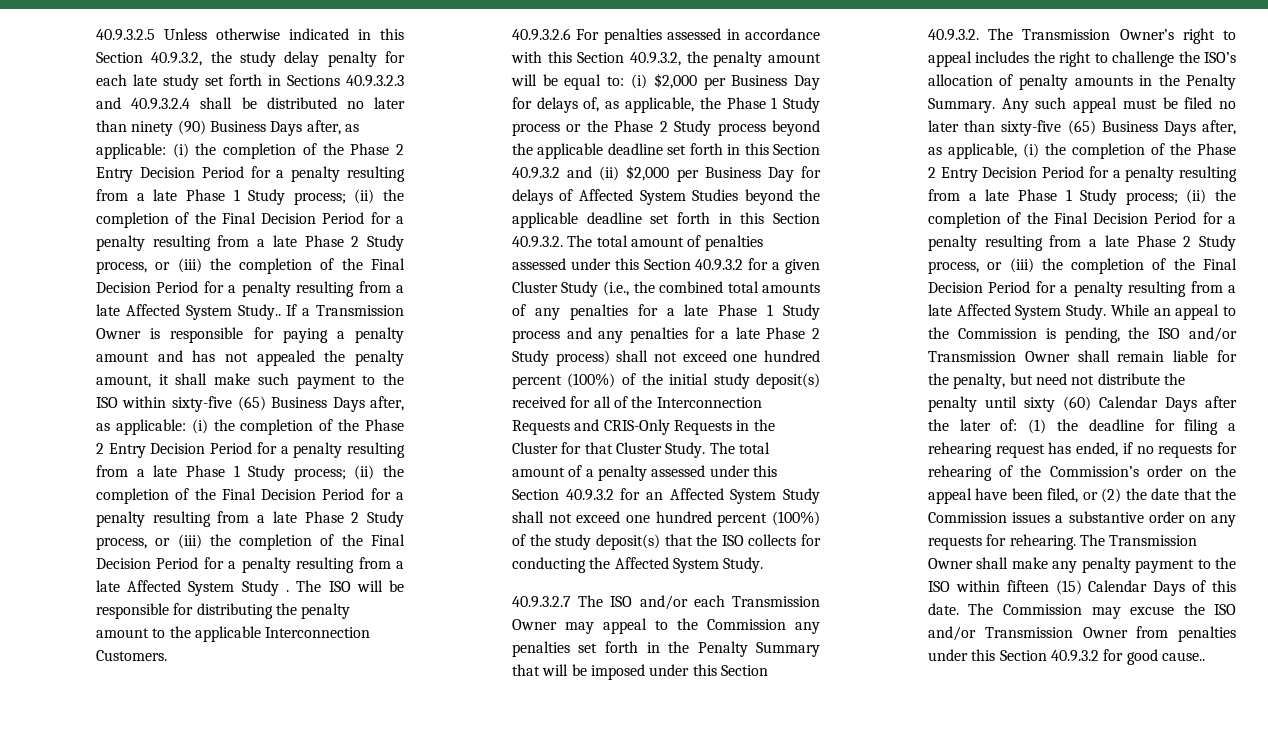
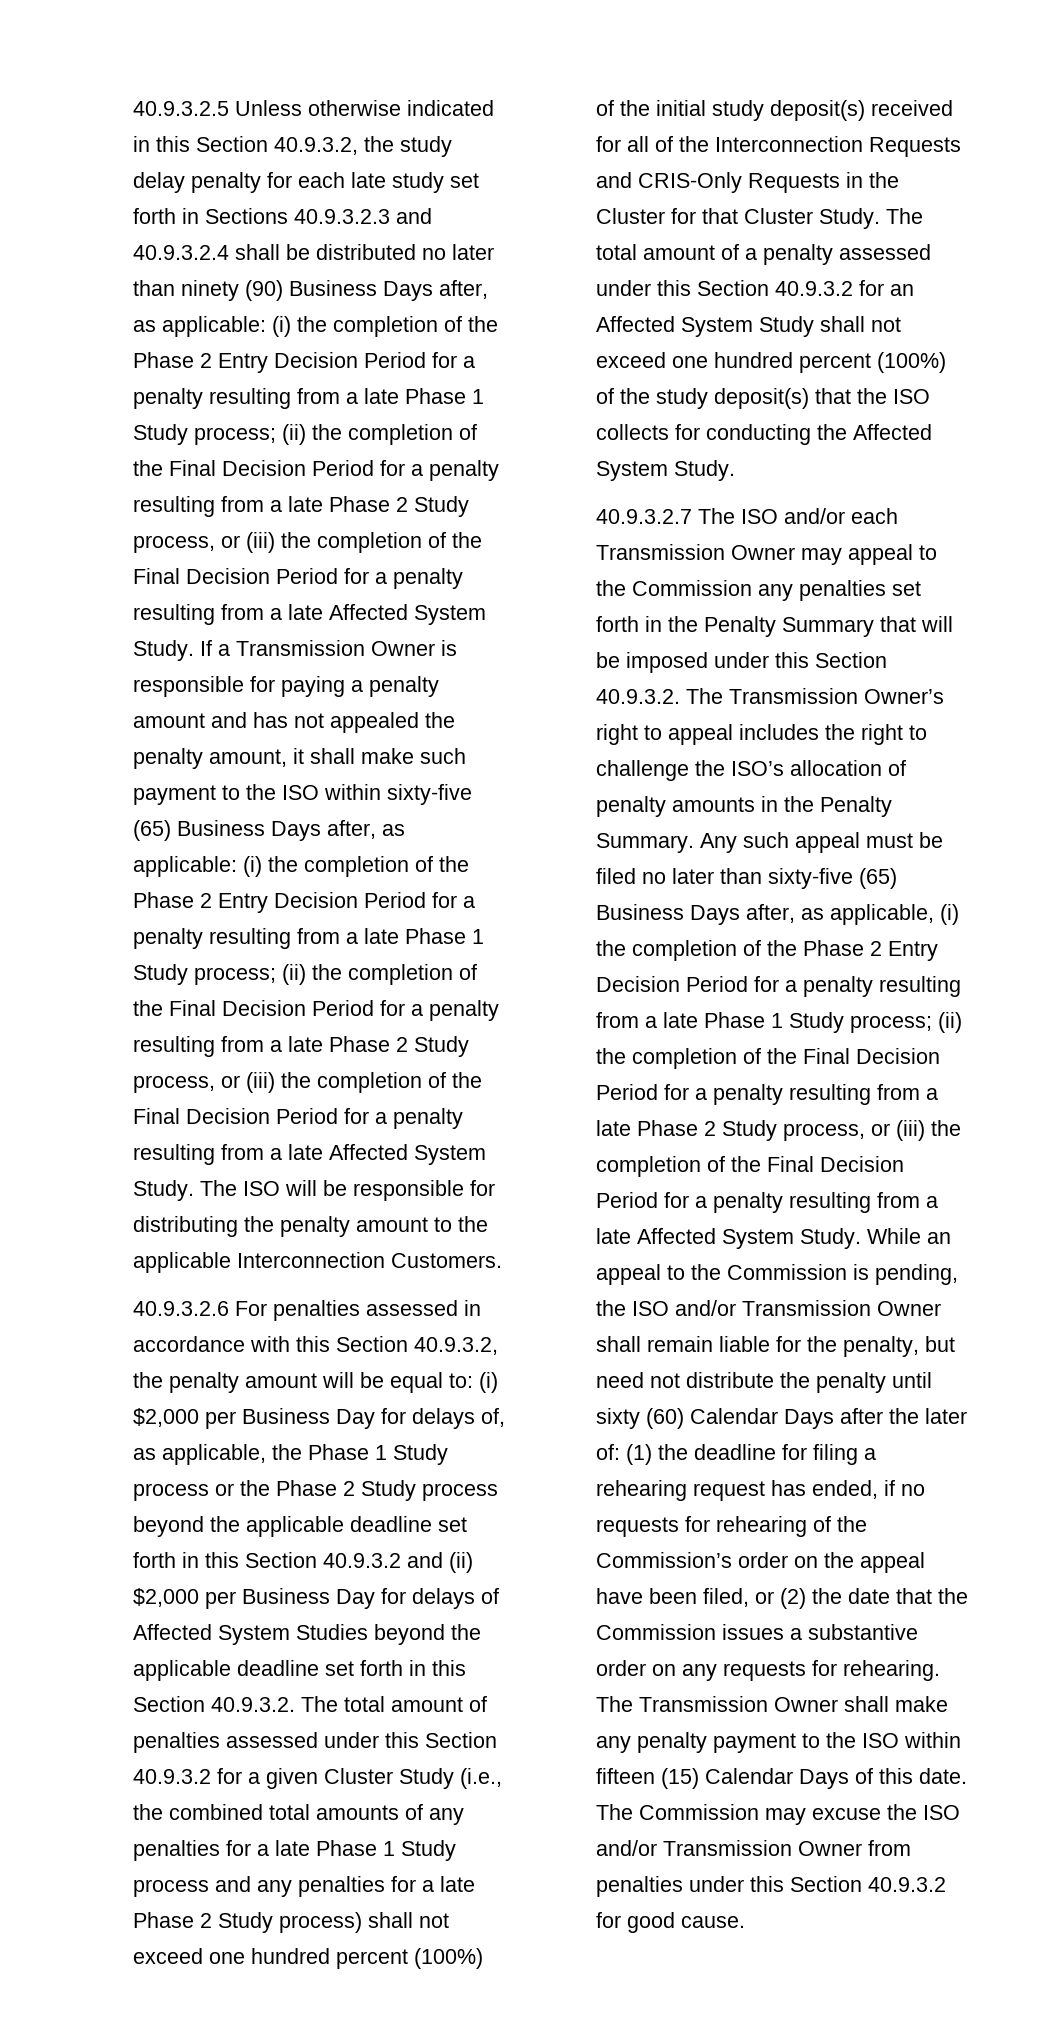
- 40.9.3.2.5 Unless otherwise indicated in this Section 40.9.3.2, the study delay penalty for each late study set forth in Sections 40.9.3.2.3 and 40.9.3.2.4 shall be distributed no later than ninety (90) Business Days after, as applicable: (i) the completion of the Phase 2 Entry Decision Period for a penalty resulting from a late Phase 1 Study process; (ii) the completion of the Final Decision Period for a penalty resulting from a late Phase 2 Study process, or (iii) the completion of the Final Decision Period for a penalty resulting from a late Affected System Study..
+ 40.9.3.2.5 Unless otherwise indicated in this Section 40.9.3.2, the study delay penalty for each late study set forth in Sections 40.9.3.2.3 and 40.9.3.2.4 shall be distributed no later than ninety (90) Business Days after, as applicable: (i) the completion of the Phase 2 Entry Decision Period for a penalty resulting from a late Phase 1 Study process; (ii) the completion of the Final Decision Period for a penalty resulting from a late Phase 2 Study process, or (iii) the completion of the Final Decision Period for a penalty resulting from a late Affected System Study.
- If a Transmission Owner is responsible for paying a penalty amount and has not appealed the penalty amount, it shall make such payment to the ISO within sixty-five (65) Business Days after, as applicable: (i) the completion of the Phase 2 Entry Decision Period for a penalty resulting from a late Phase 1 Study process; (ii) the completion of the Final Decision Period for a penalty resulting from a late Phase 2 Study process, or (iii) the completion of the Final Decision Period for a penalty resulting from a late Affected System Study .
+ If a Transmission Owner is responsible for paying a penalty amount and has not appealed the penalty amount, it shall make such payment to the ISO within sixty-five (65) Business Days after, as applicable: (i) the completion of the Phase 2 Entry Decision Period for a penalty resulting from a late Phase 1 Study process; (ii) the completion of the Final Decision Period for a penalty resulting from a late Phase 2 Study process, or (iii) the completion of the Final Decision Period for a penalty resulting from a late Affected System Study.
- The Commission may excuse the ISO and/or Transmission Owner from penalties under this Section 40.9.3.2 for good cause..
+ The Commission may excuse the ISO and/or Transmission Owner from penalties under this Section 40.9.3.2 for good cause.

